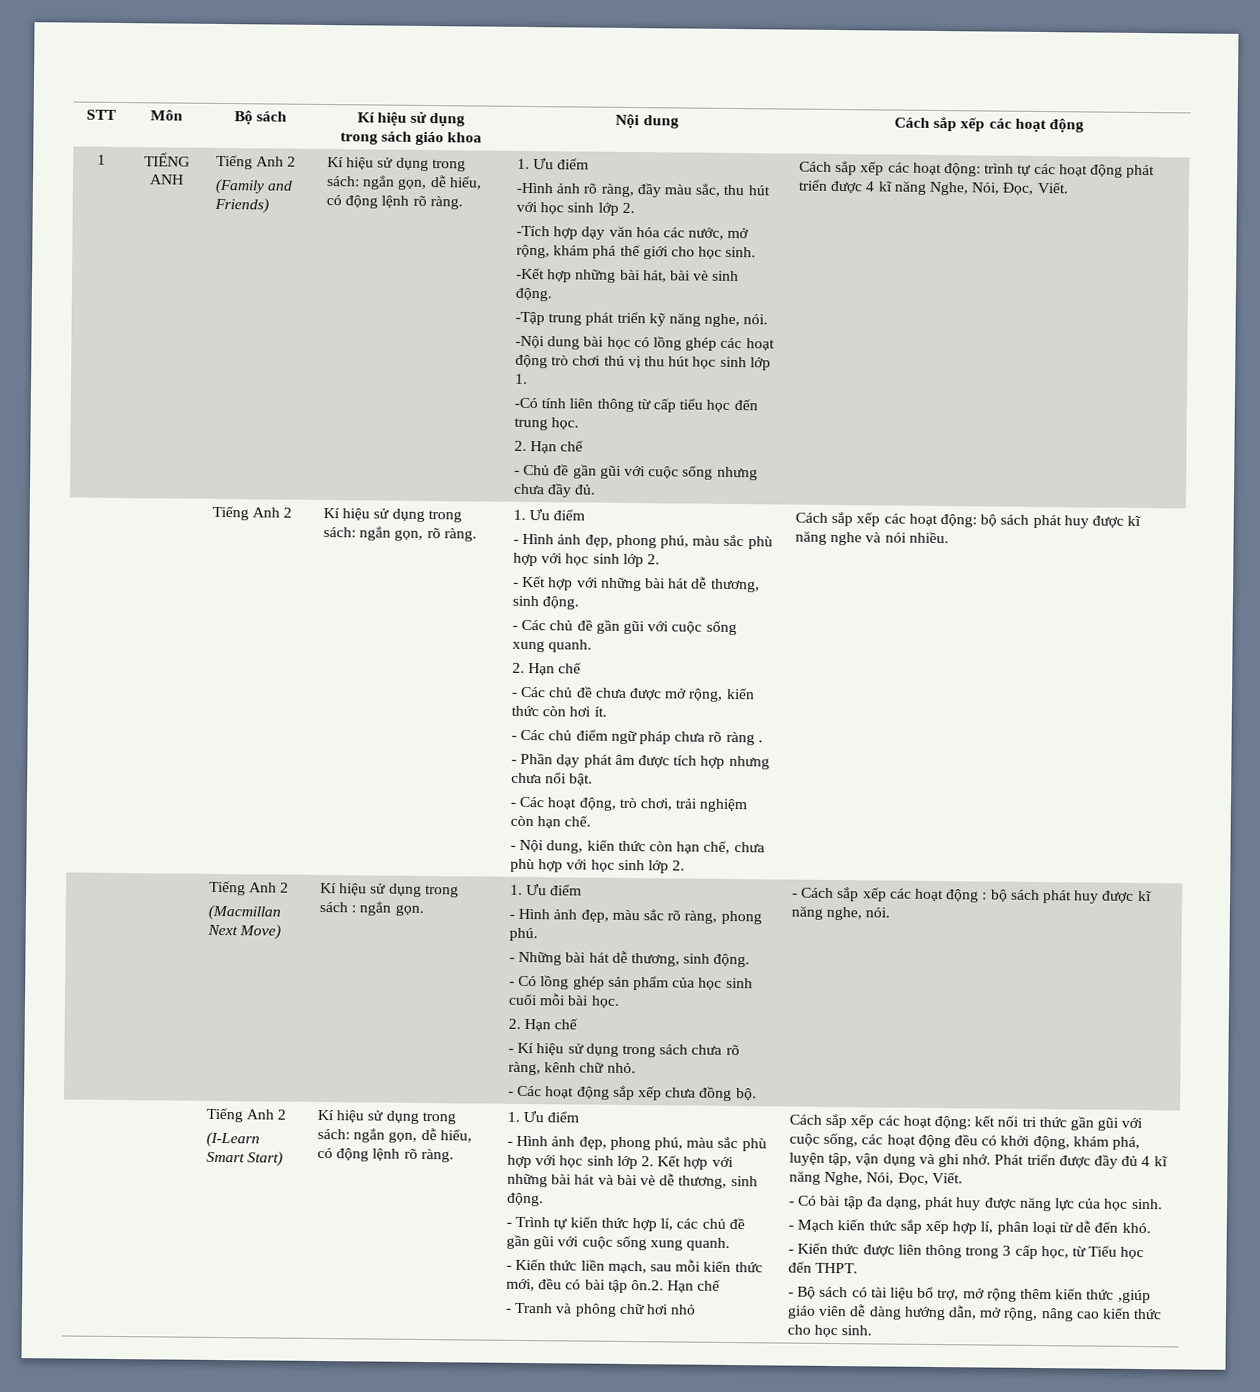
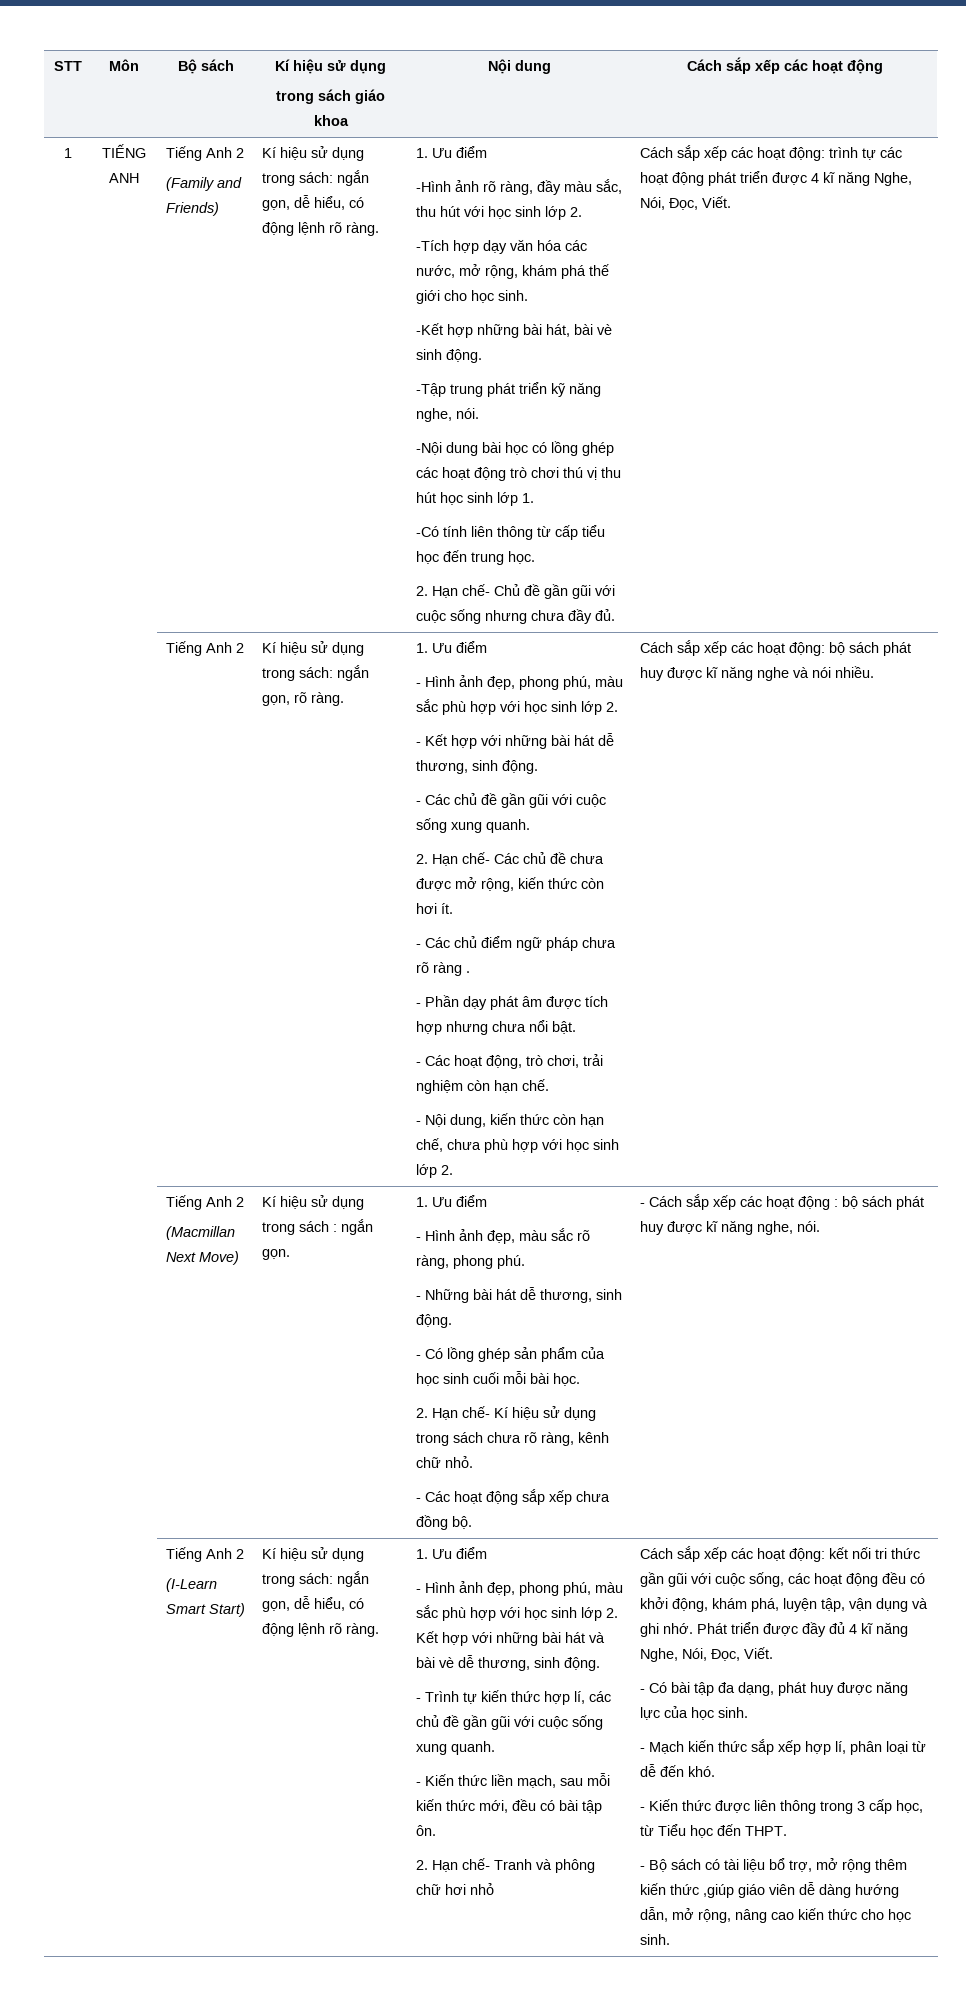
  -Có tính liên thông từ cấp tiểu học đến trung học.
- 2. Hạn chế
- - Chủ đề gần gũi với cuộc sống nhưng chưa đầy đủ.
+ 2. Hạn chế- Chủ đề gần gũi với cuộc sống nhưng chưa đầy đủ.
  - Các chủ đề gần gũi với cuộc sống xung quanh.
- 2. Hạn chế
- - Các chủ đề chưa được mở rộng, kiến thức còn hơi ít.
+ 2. Hạn chế- Các chủ đề chưa được mở rộng, kiến thức còn hơi ít.
  - Có lồng ghép sản phẩm của học sinh cuối mỗi bài học.
- 2. Hạn chế
- - Kí hiệu sử dụng trong sách chưa rõ ràng, kênh chữ nhỏ.
+ 2. Hạn chế- Kí hiệu sử dụng trong sách chưa rõ ràng, kênh chữ nhỏ.
- - Kiến thức liền mạch, sau mỗi kiến thức mới, đều có bài tập ôn.2. Hạn chế
- - Tranh và phông chữ hơi nhỏ
+ - Kiến thức liền mạch, sau mỗi kiến thức mới, đều có bài tập ôn.
+ 2. Hạn chế- Tranh và phông chữ hơi nhỏ

